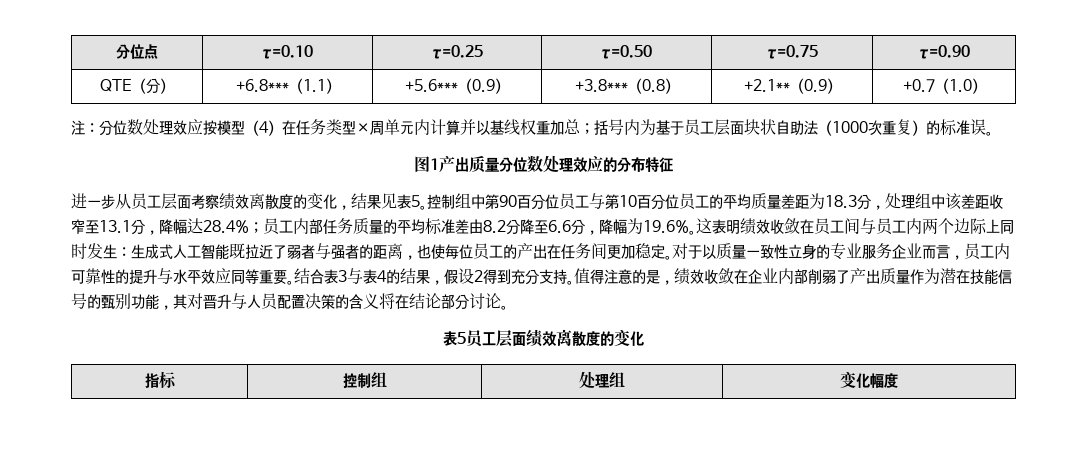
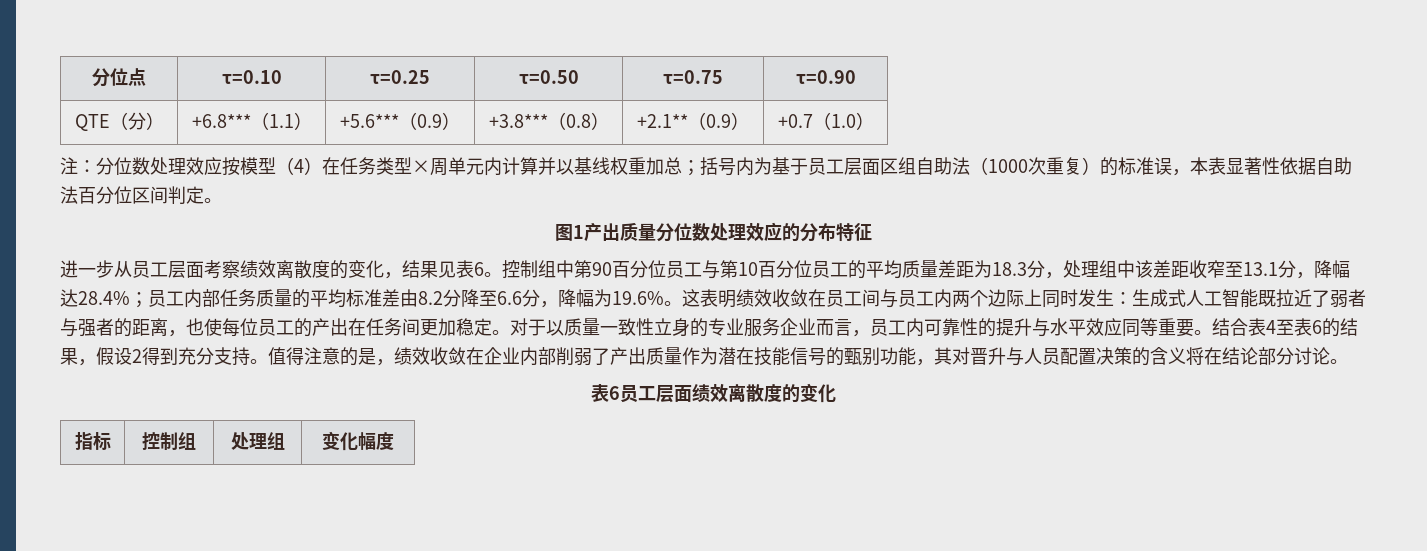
- 注：分位数处理效应按模型（4）在任务类型×周单元内计算并以基线权重加总；括号内为基于员工层面块状自助法（1000次重复）的标准误。
+ 注：分位数处理效应按模型（4）在任务类型×周单元内计算并以基线权重加总；括号内为基于员工层面区组自助法（1000次重复）的标准误，本表显著性依据自助法百分位区间判定。
- 进一步从员工层面考察绩效离散度的变化，结果见表5。
+ 进一步从员工层面考察绩效离散度的变化，结果见表6。
- 结合表3与表4的结果，假设2得到充分支持。
+ 结合表4至表6的结果，假设2得到充分支持。
- 表5员工层面绩效离散度的变化
+ 表6员工层面绩效离散度的变化

